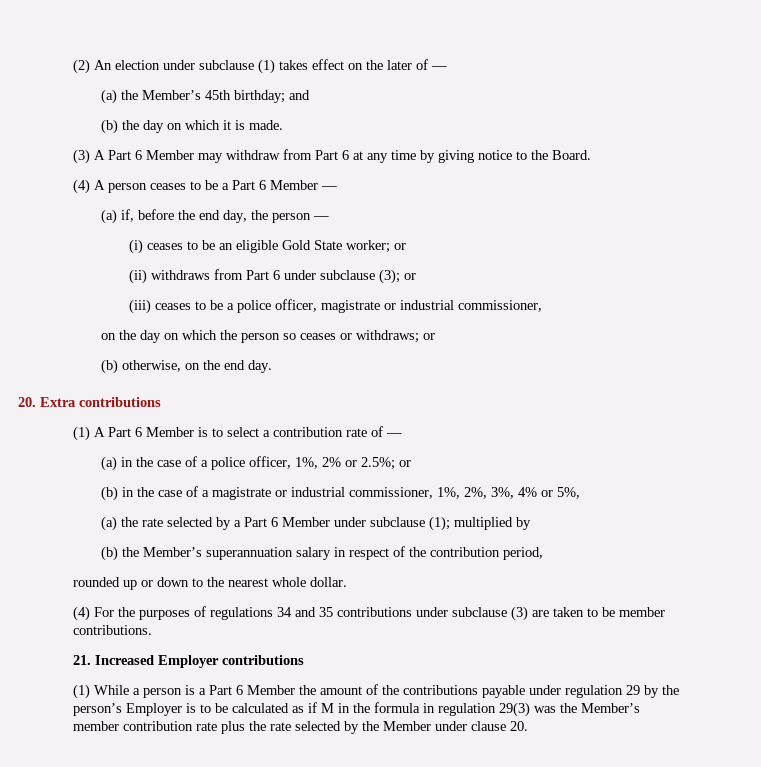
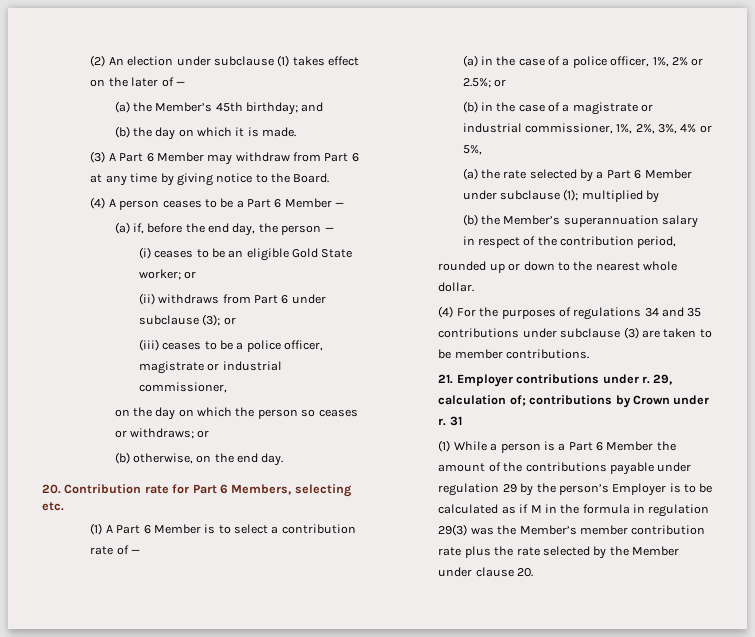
- 20. Extra contributions
+ 20. Contribution rate for Part 6 Members, selecting etc.
- 21. Increased Employer contributions
+ 21. Employer contributions under r. 29, calculation of; contributions by Crown under r. 31

